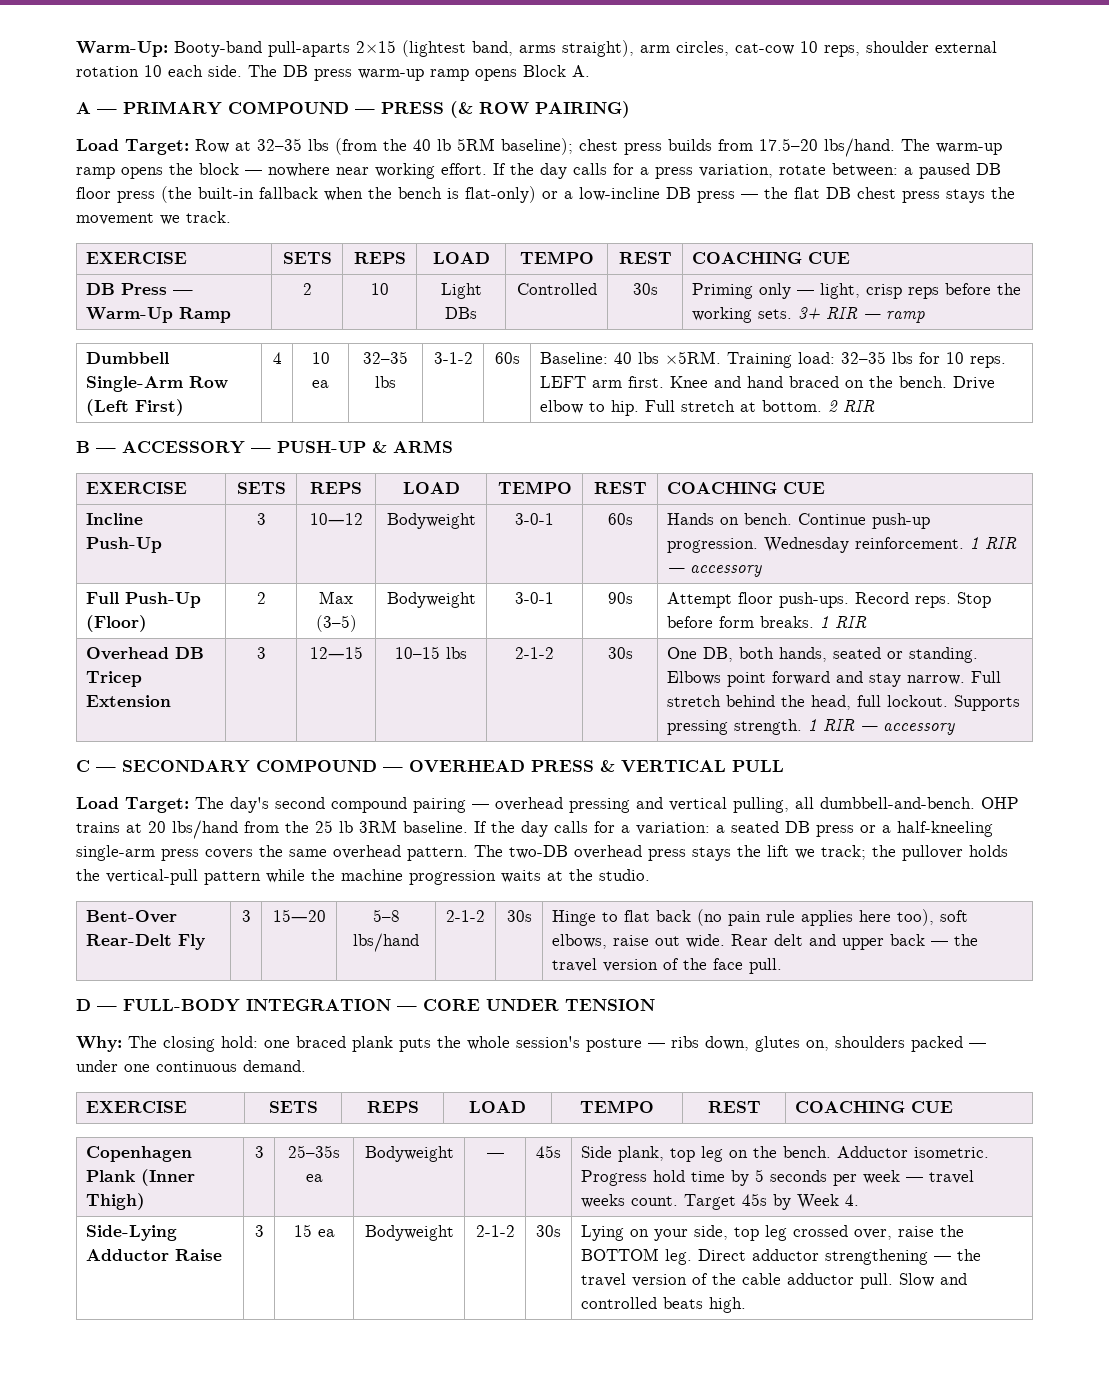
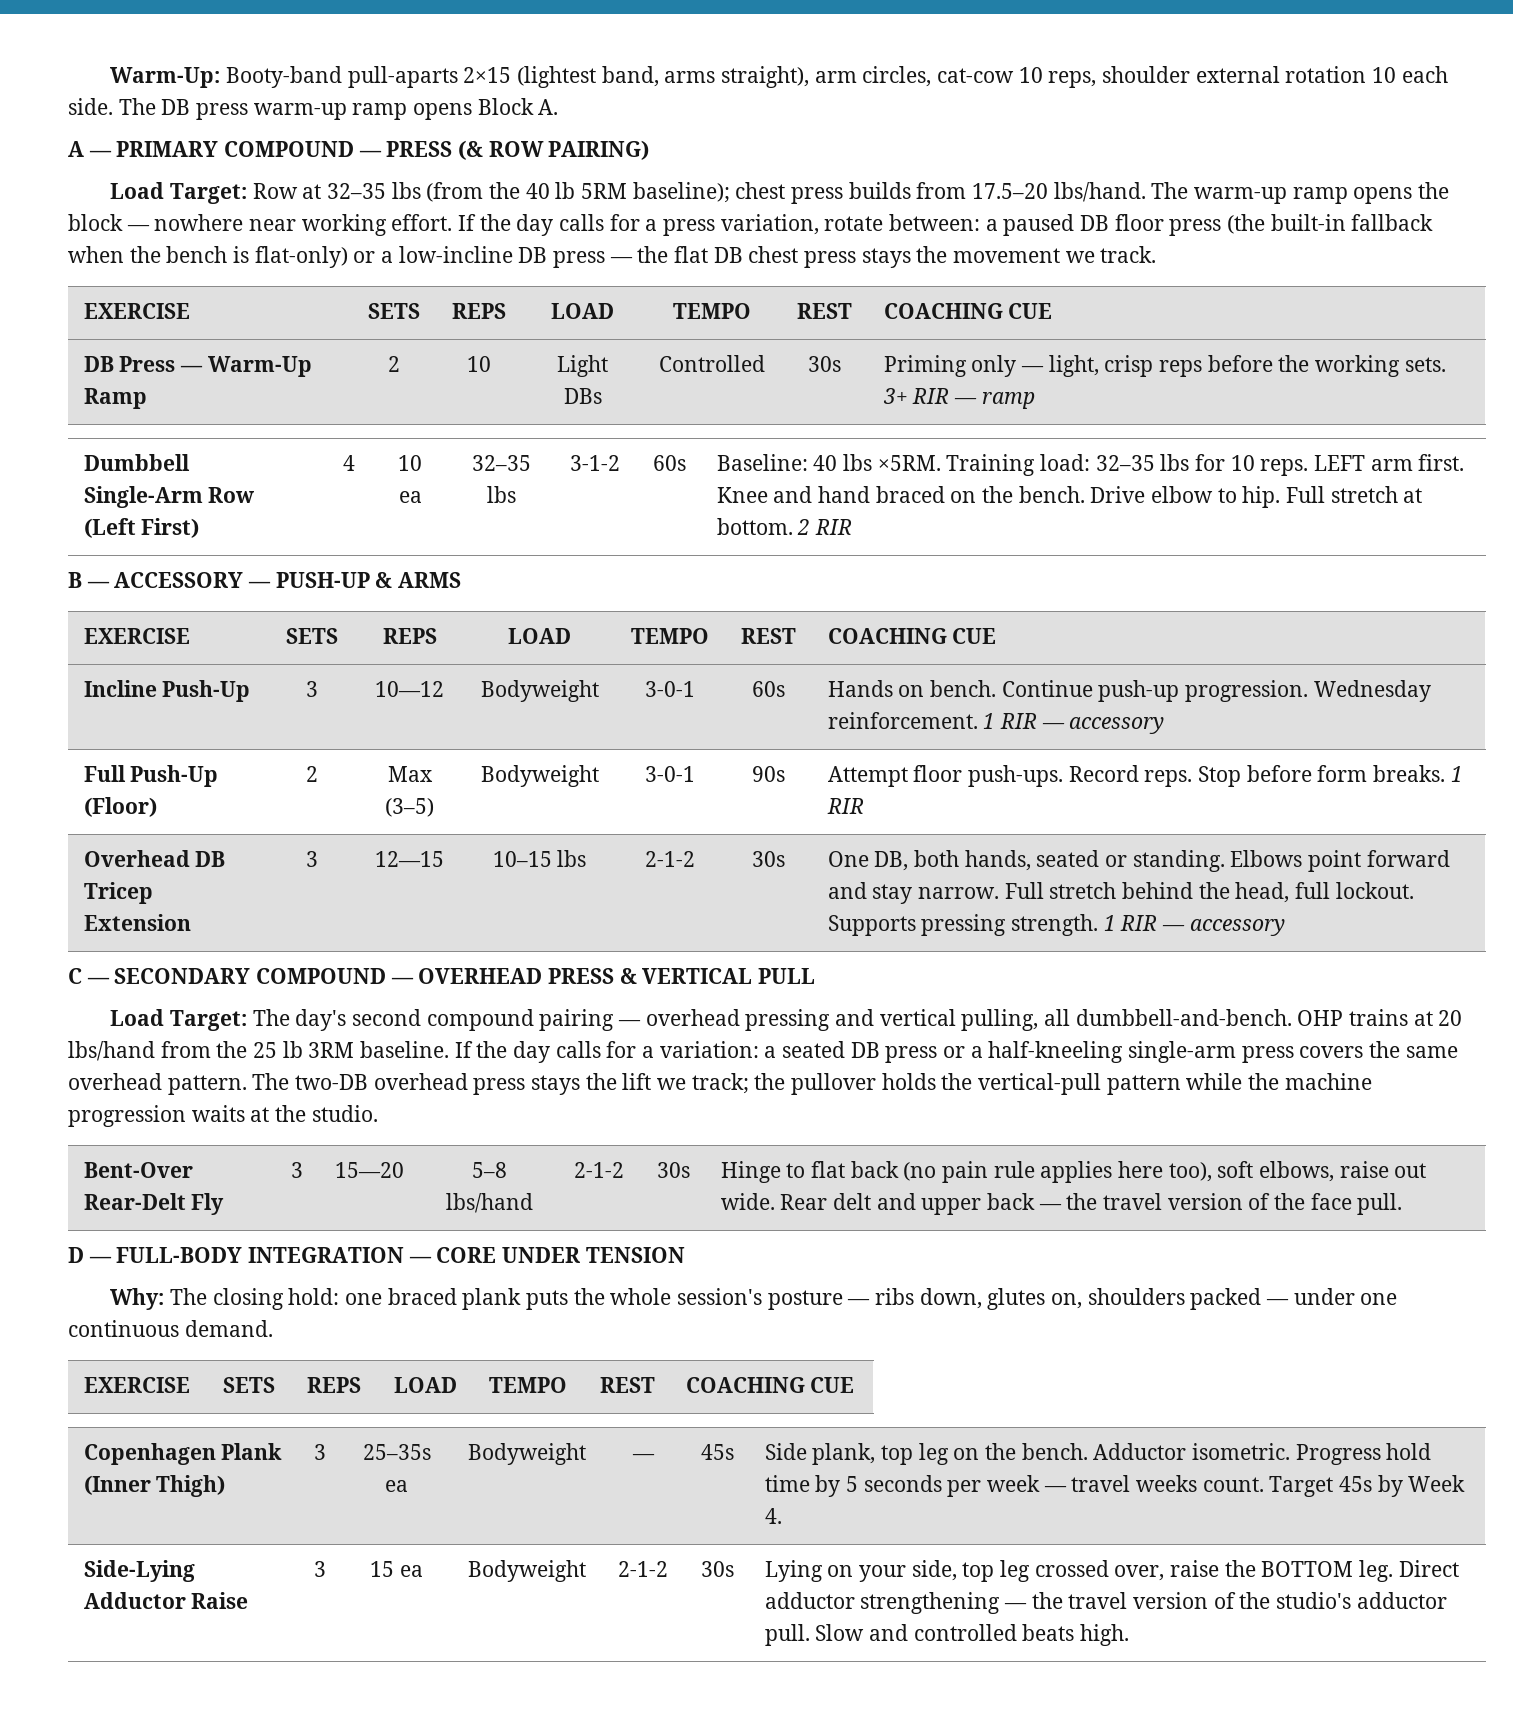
- Side-Lying Adductor Raise | 3 | 15 ea | Bodyweight | 2-1-2 | 30s | Lying on your side, top leg crossed over, raise the BOTTOM leg. Direct adductor strengthening — the travel version of the cable adductor pull. Slow and controlled beats high.
+ Side-Lying Adductor Raise | 3 | 15 ea | Bodyweight | 2-1-2 | 30s | Lying on your side, top leg crossed over, raise the BOTTOM leg. Direct adductor strengthening — the travel version of the studio's adductor pull. Slow and controlled beats high.

